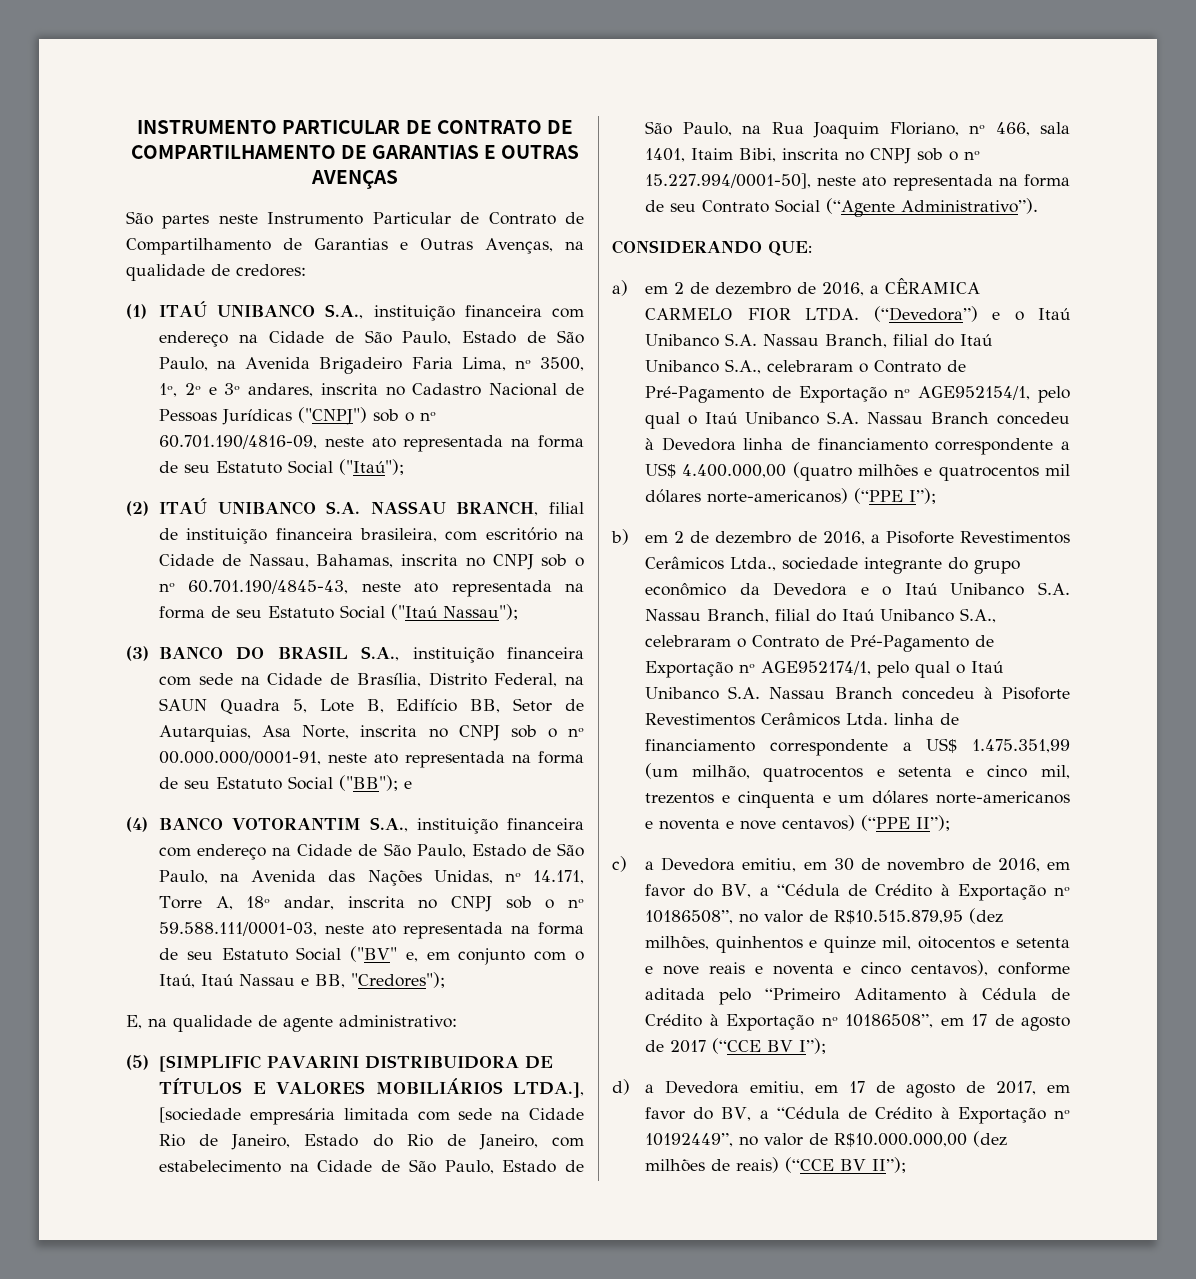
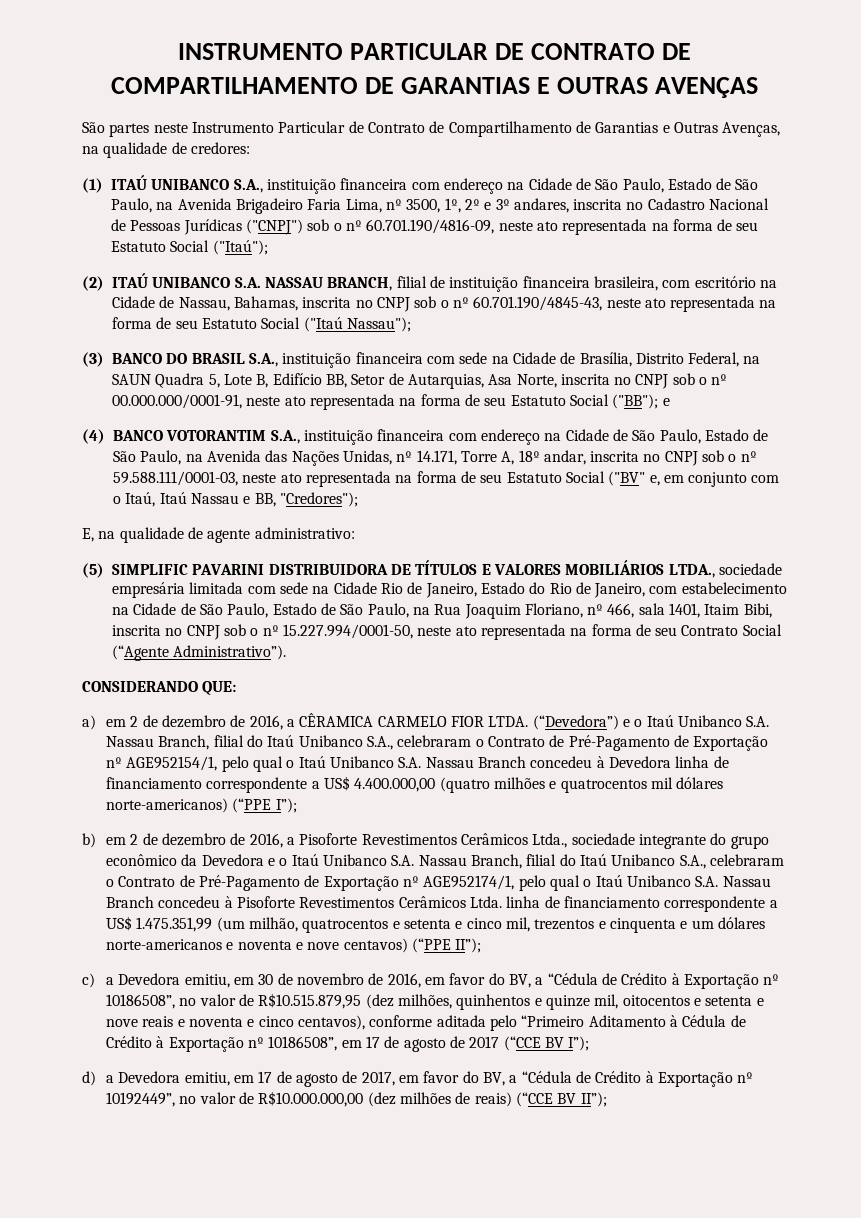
- (5) [SIMPLIFIC PAVARINI DISTRIBUIDORA DE TÍTULOS E VALORES MOBILIÁRIOS LTDA.], [sociedade empresária limitada com sede na Cidade Rio de Janeiro, Estado do Rio de Janeiro, com estabelecimento na Cidade de São Paulo, Estado de São Paulo, na Rua Joaquim Floriano, nº 466, sala 1401, Itaim Bibi, inscrita no CNPJ sob o nº 15.227.994/0001-50], neste ato representada na forma de seu Contrato Social (“Agente Administrativo”).
+ (5) SIMPLIFIC PAVARINI DISTRIBUIDORA DE TÍTULOS E VALORES MOBILIÁRIOS LTDA., sociedade empresária limitada com sede na Cidade Rio de Janeiro, Estado do Rio de Janeiro, com estabelecimento na Cidade de São Paulo, Estado de São Paulo, na Rua Joaquim Floriano, nº 466, sala 1401, Itaim Bibi, inscrita no CNPJ sob o nº 15.227.994/0001-50, neste ato representada na forma de seu Contrato Social (“Agente Administrativo”).

